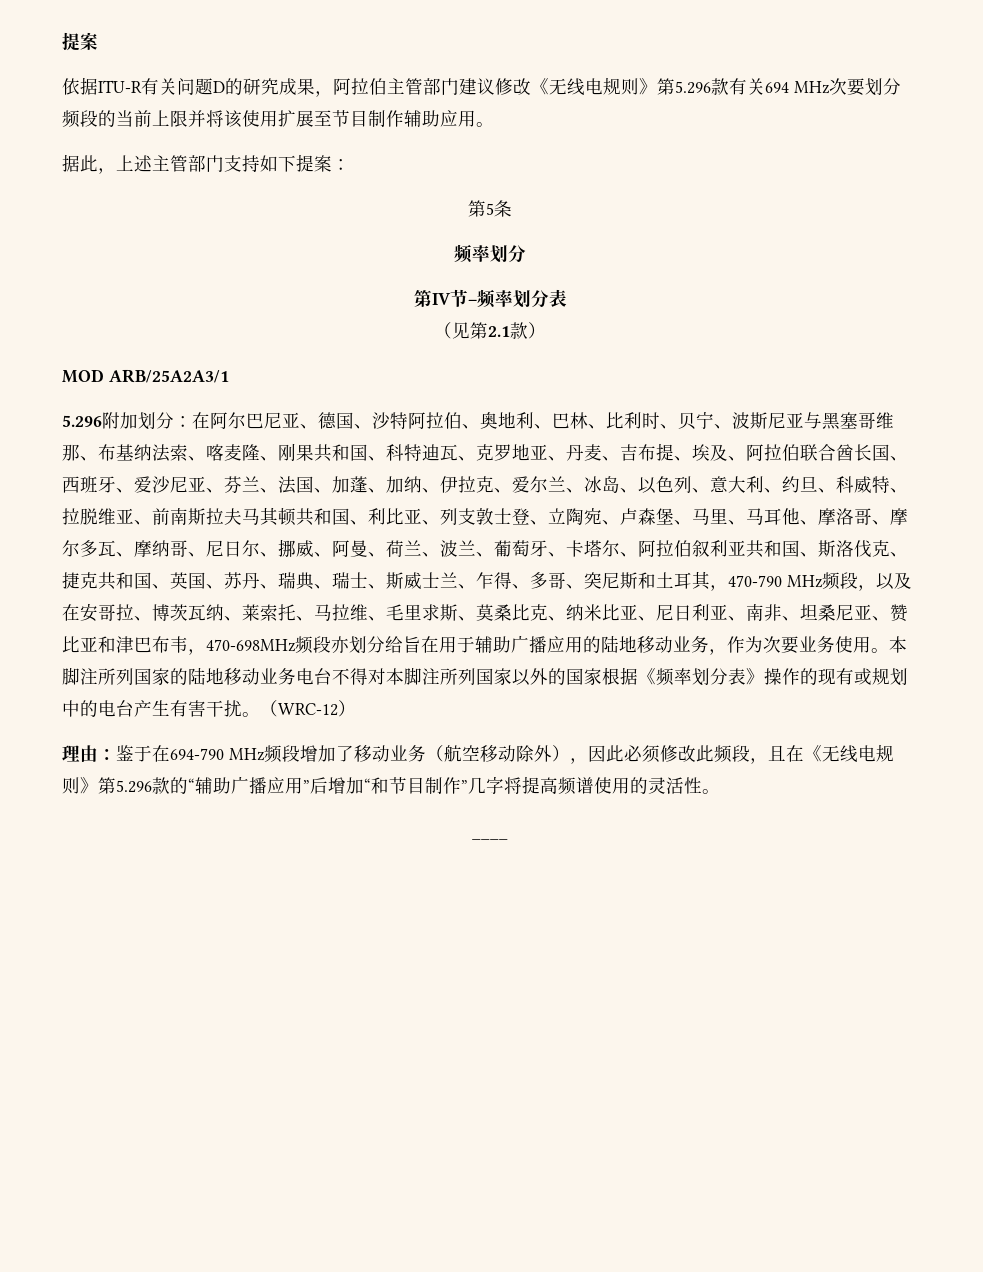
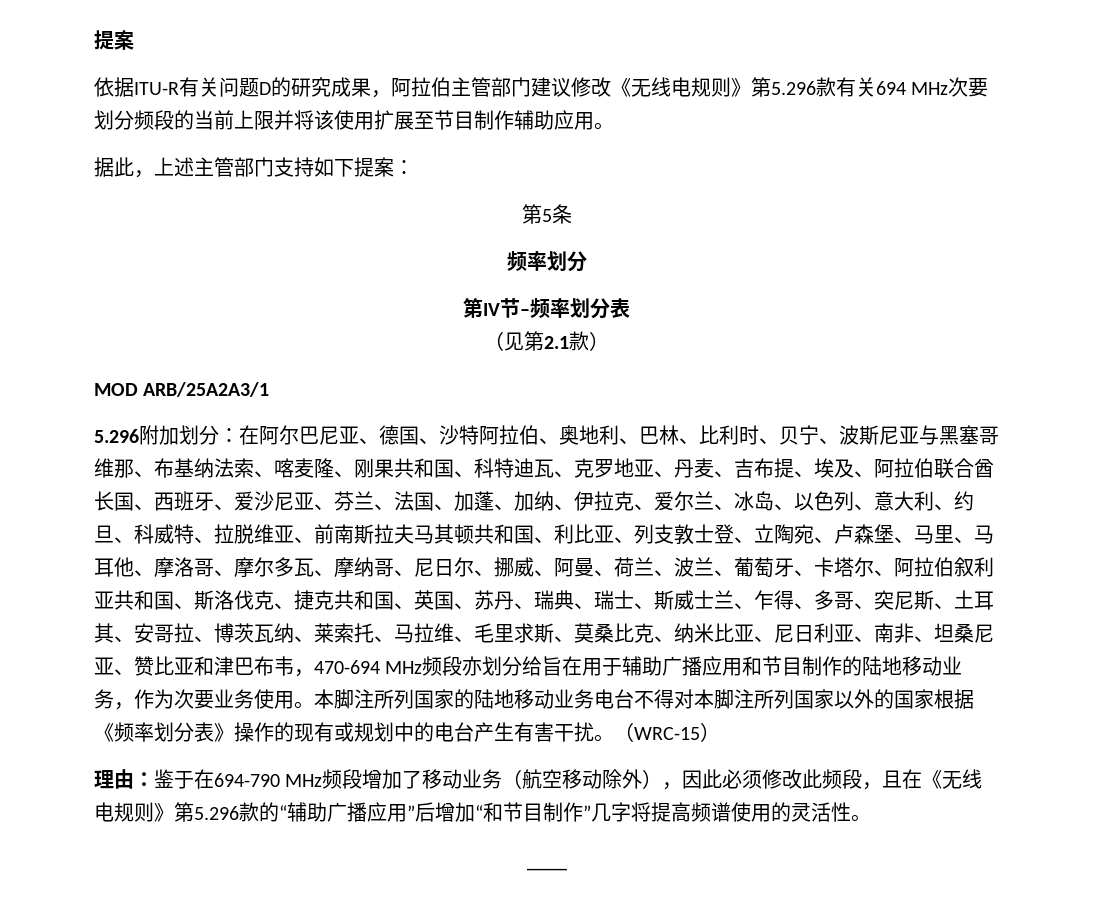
- 在阿尔巴尼亚、德国、沙特阿拉伯、奥地利、巴林、比利时、贝宁、波斯尼亚与黑塞哥维那、布基纳法索、喀麦隆、刚果共和国、科特迪瓦、克罗地亚、丹麦、吉布提、埃及、阿拉伯联合酋长国、西班牙、爱沙尼亚、芬兰、法国、加蓬、加纳、伊拉克、爱尔兰、冰岛、以色列、意大利、约旦、科威特、拉脱维亚、前南斯拉夫马其顿共和国、利比亚、列支敦士登、立陶宛、卢森堡、马里、马耳他、摩洛哥、摩尔多瓦、摩纳哥、尼日尔、挪威、阿曼、荷兰、波兰、葡萄牙、卡塔尔、阿拉伯叙利亚共和国、斯洛伐克、捷克共和国、英国、苏丹、瑞典、瑞士、斯威士兰、乍得、多哥、突尼斯和土耳其，470-790 MHz频段，以及在安哥拉、博茨瓦纳、莱索托、马拉维、毛里求斯、莫桑比克、纳米比亚、尼日利亚、南非、坦桑尼亚、赞比亚和津巴布韦，470-698MHz频段亦划分给旨在用于辅助广播应用的陆地移动业务，作为次要业务使用。
+ 在阿尔巴尼亚、德国、沙特阿拉伯、奥地利、巴林、比利时、贝宁、波斯尼亚与黑塞哥维那、布基纳法索、喀麦隆、刚果共和国、科特迪瓦、克罗地亚、丹麦、吉布提、埃及、阿拉伯联合酋长国、西班牙、爱沙尼亚、芬兰、法国、加蓬、加纳、伊拉克、爱尔兰、冰岛、以色列、意大利、约旦、科威特、拉脱维亚、前南斯拉夫马其顿共和国、利比亚、列支敦士登、立陶宛、卢森堡、马里、马耳他、摩洛哥、摩尔多瓦、摩纳哥、尼日尔、挪威、阿曼、荷兰、波兰、葡萄牙、卡塔尔、阿拉伯叙利亚共和国、斯洛伐克、捷克共和国、英国、苏丹、瑞典、瑞士、斯威士兰、乍得、多哥、突尼斯、土耳其、安哥拉、博茨瓦纳、莱索托、马拉维、毛里求斯、莫桑比克、纳米比亚、尼日利亚、南非、坦桑尼亚、赞比亚和津巴布韦，470-694 MHz频段亦划分给旨在用于辅助广播应用和节目制作的陆地移动业务，作为次要业务使用。
- （WRC-12）
+ （WRC-15）

